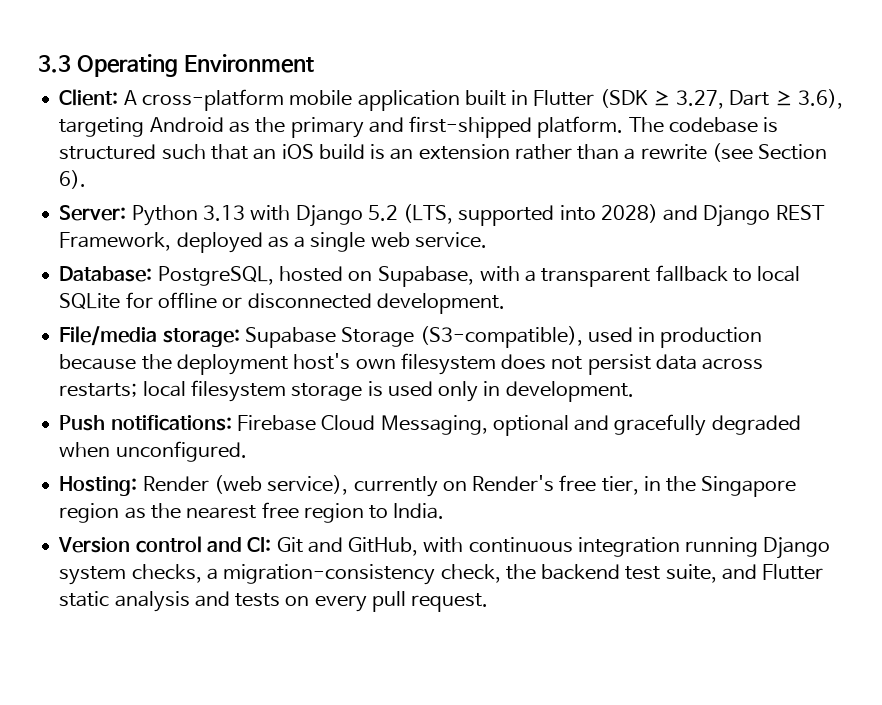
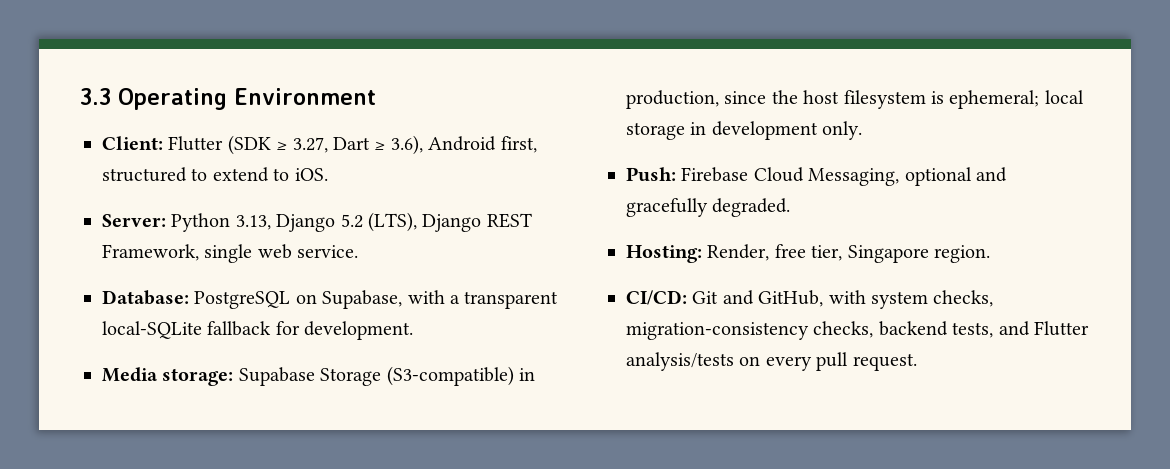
- Client: A cross-platform mobile application built in Flutter (SDK ≥ 3.27, Dart ≥ 3.6), targeting Android as the primary and first-shipped platform. The codebase is structured such that an iOS build is an extension rather than a rewrite (see Section 6).
- Server: Python 3.13 with Django 5.2 (LTS, supported into 2028) and Django REST Framework, deployed as a single web service.
+ Client: Flutter (SDK ≥ 3.27, Dart ≥ 3.6), Android first, structured to extend to iOS.
+ Server: Python 3.13, Django 5.2 (LTS), Django REST Framework, single web service.
- Database: PostgreSQL, hosted on Supabase, with a transparent fallback to local SQLite for offline or disconnected development.
- File/media storage: Supabase Storage (S3-compatible), used in production because the deployment host's own filesystem does not persist data across restarts; local filesystem storage is used only in development.
- Push notifications: Firebase Cloud Messaging, optional and gracefully degraded when unconfigured.
- Hosting: Render (web service), currently on Render's free tier, in the Singapore region as the nearest free region to India.
- Version control and CI: Git and GitHub, with continuous integration running Django system checks, a migration-consistency check, the backend test suite, and Flutter static analysis and tests on every pull request.
+ Database: PostgreSQL on Supabase, with a transparent local-SQLite fallback for development.
+ Media storage: Supabase Storage (S3-compatible) in production, since the host filesystem is ephemeral; local storage in development only.
+ Push: Firebase Cloud Messaging, optional and gracefully degraded.
+ Hosting: Render, free tier, Singapore region.
+ CI/CD: Git and GitHub, with system checks, migration-consistency checks, backend tests, and Flutter analysis/tests on every pull request.

